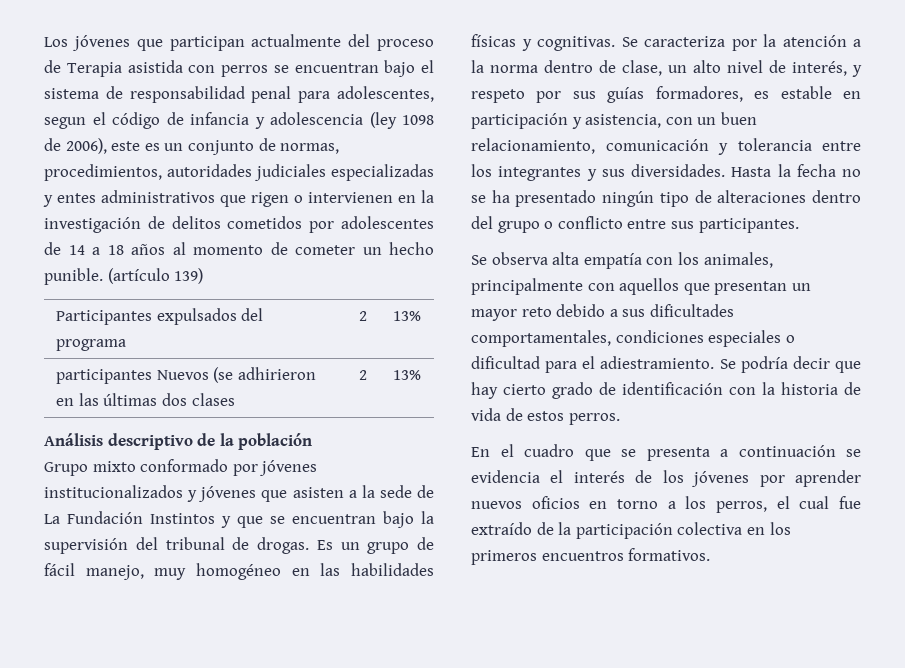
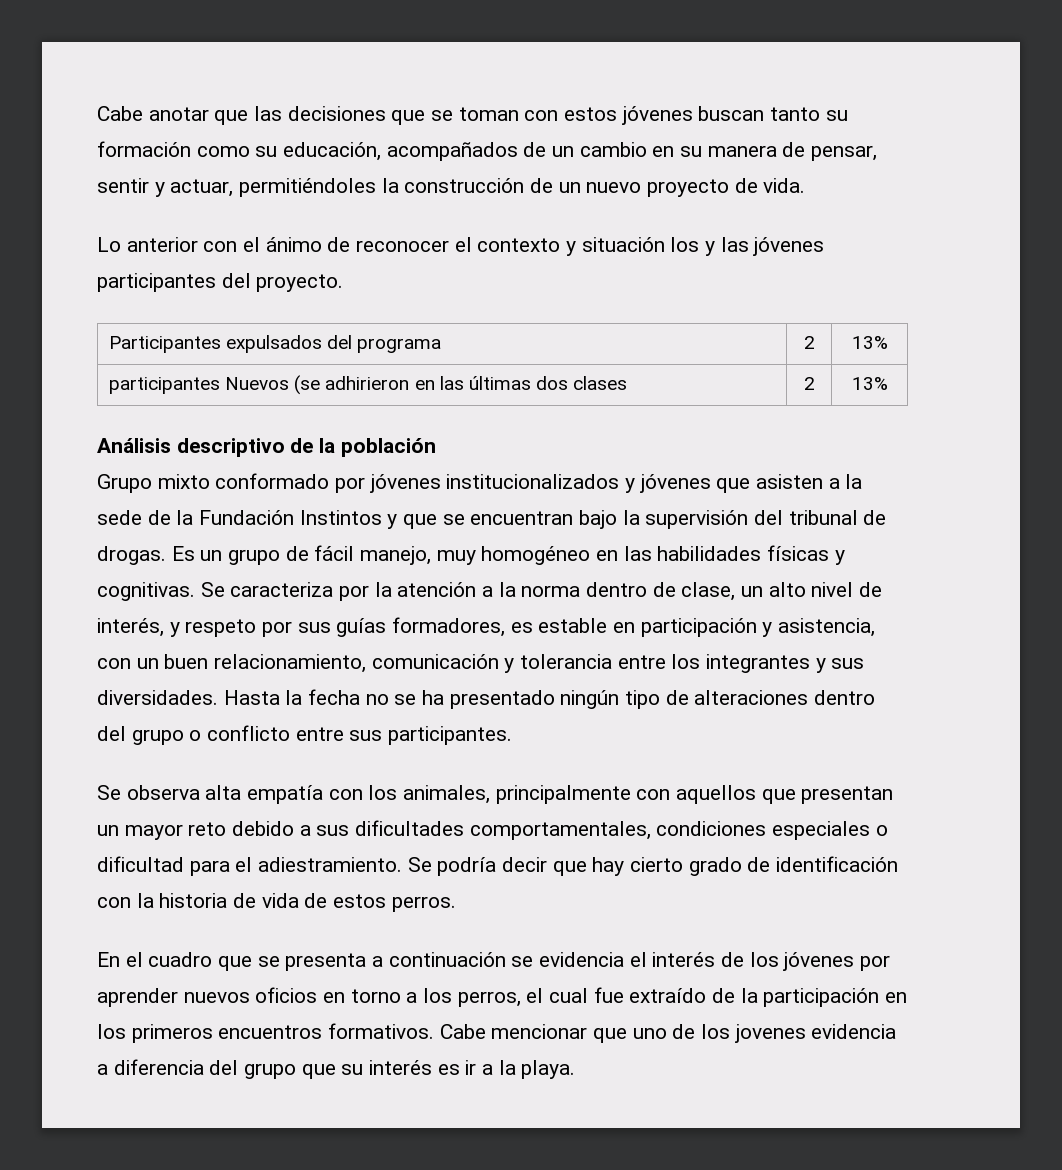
- Los jóvenes que participan actualmente del proceso de Terapia asistida con perros se encuentran bajo el sistema de responsabilidad penal para adolescentes, segun el código de infancia y adolescencia (ley 1098 de 2006), este es un conjunto de normas, procedimientos, autoridades judiciales especializadas y entes administrativos que rigen o intervienen en la investigación de delitos cometidos por adolescentes de 14 a 18 años al momento de cometer un hecho punible. (artículo 139)
+ Cabe anotar que las decisiones que se toman con estos jóvenes buscan tanto su formación como su educación, acompañados de un cambio en su manera de pensar, sentir y actuar, permitiéndoles la construcción de un nuevo proyecto de vida.
+ Lo anterior con el ánimo de reconocer el contexto y situación los y las jóvenes participantes del proyecto.
- Grupo mixto conformado por jóvenes institucionalizados y jóvenes que asisten a la sede de La Fundación Instintos y que se encuentran bajo la supervisión del tribunal de drogas.
+ Grupo mixto conformado por jóvenes institucionalizados y jóvenes que asisten a la sede de la Fundación Instintos y que se encuentran bajo la supervisión del tribunal de drogas.
- En el cuadro que se presenta a continuación se evidencia el interés de los jóvenes por aprender nuevos oficios en torno a los perros, el cual fue extraído de la participación colectiva en los primeros encuentros formativos.
+ En el cuadro que se presenta a continuación se evidencia el interés de los jóvenes por aprender nuevos oficios en torno a los perros, el cual fue extraído de la participación en los primeros encuentros formativos.
+ Cabe mencionar que uno de los jovenes evidencia a diferencia del grupo que su interés es ir a la playa.

